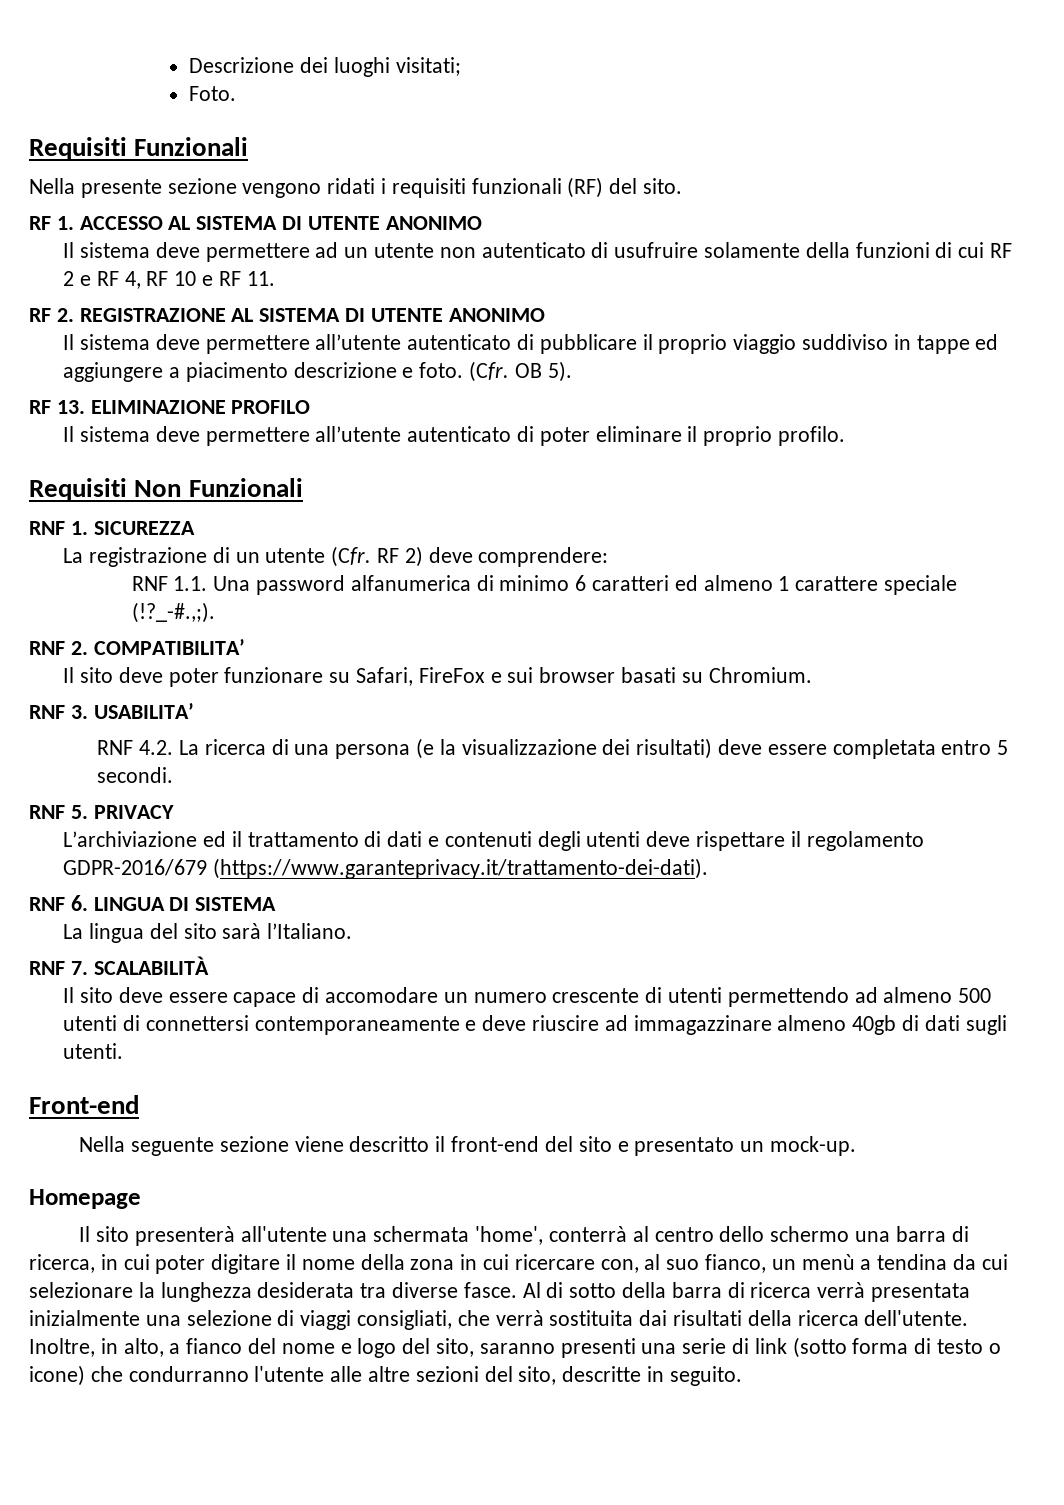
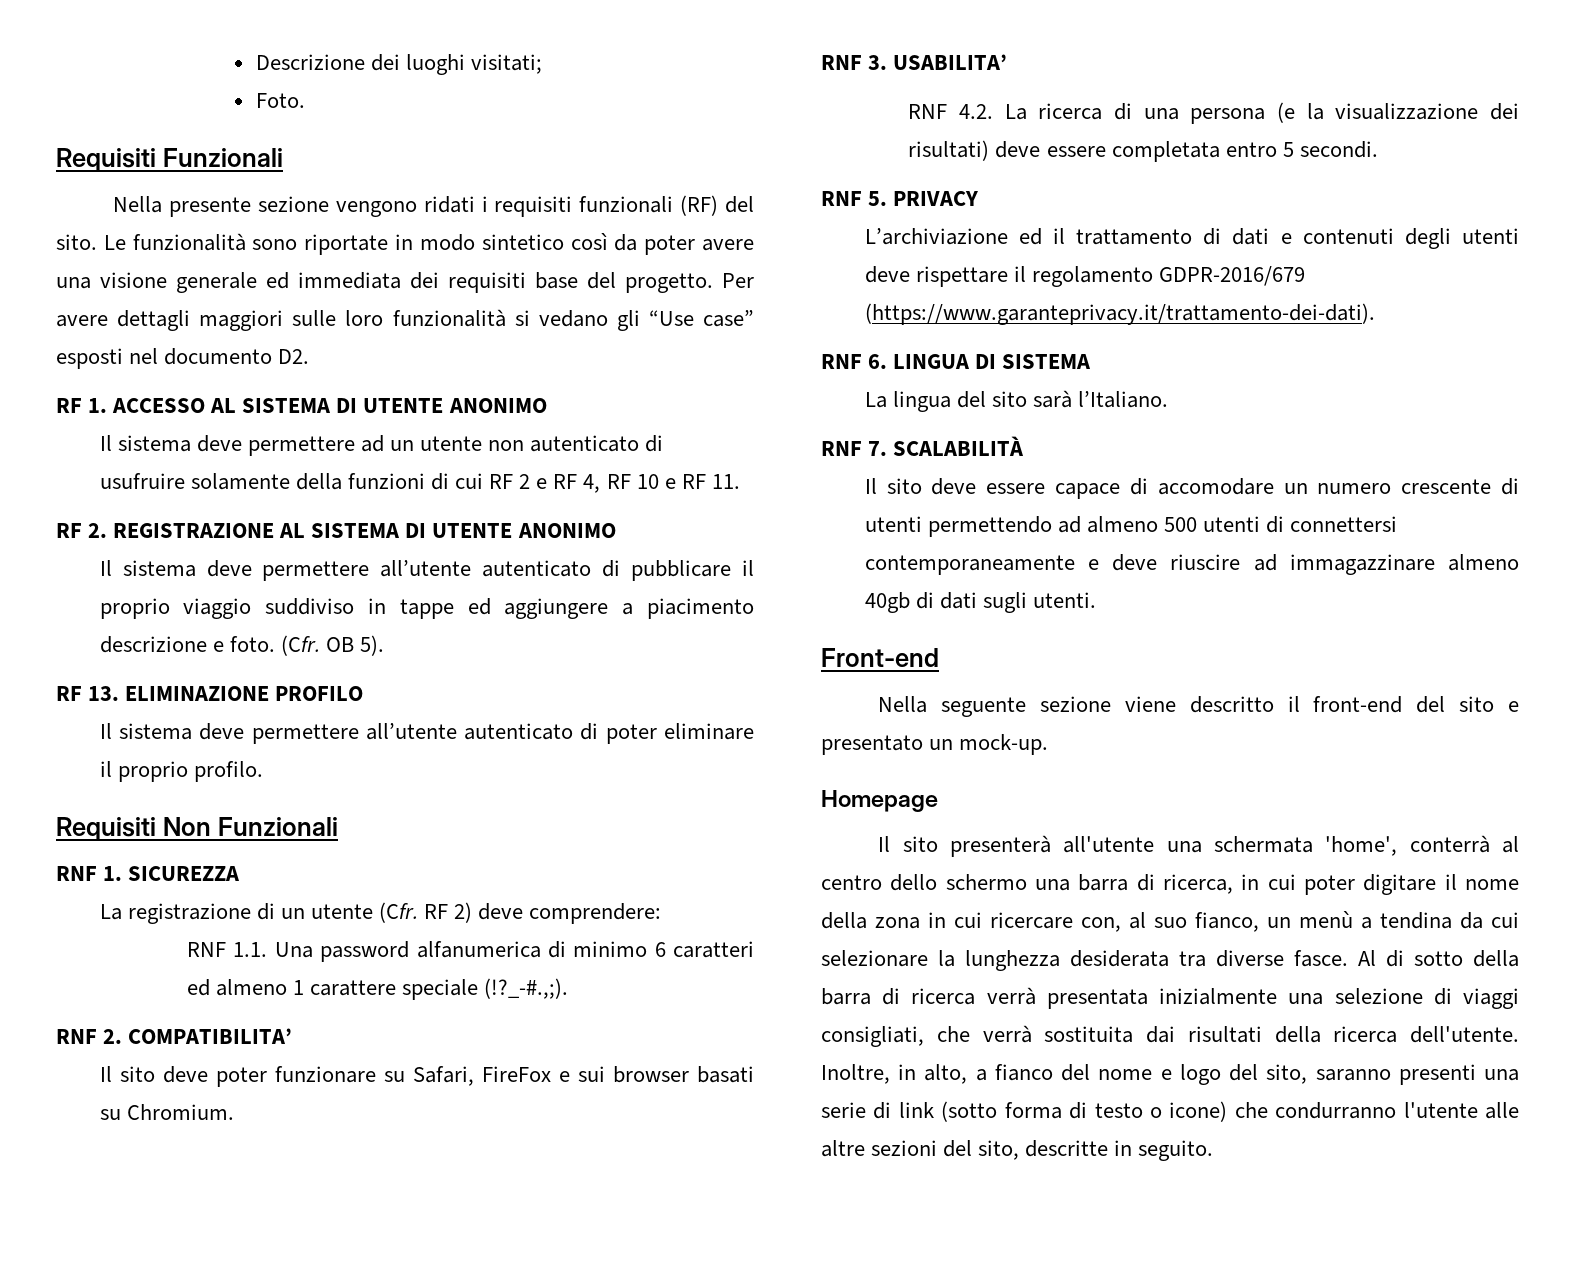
+ Le funzionalità sono riportate in modo sintetico così da poter avere una visione generale ed immediata dei requisiti base del progetto. Per avere dettagli maggiori sulle loro funzionalità si vedano gli “Use case” esposti nel documento D2.

